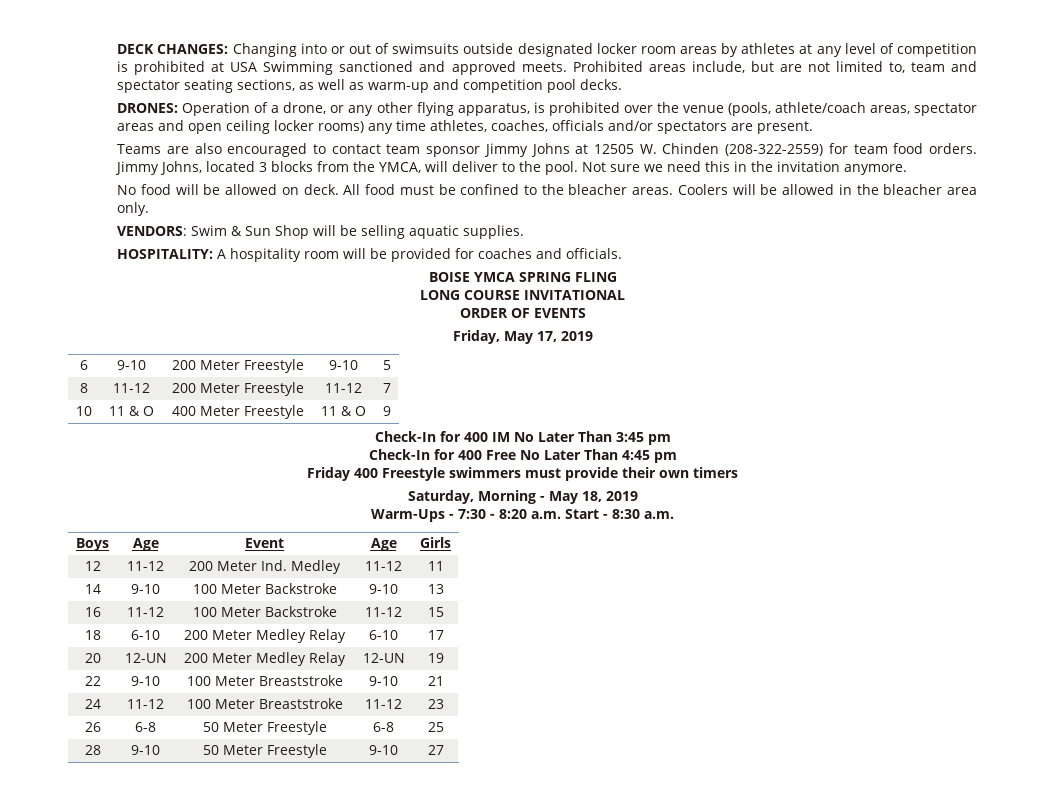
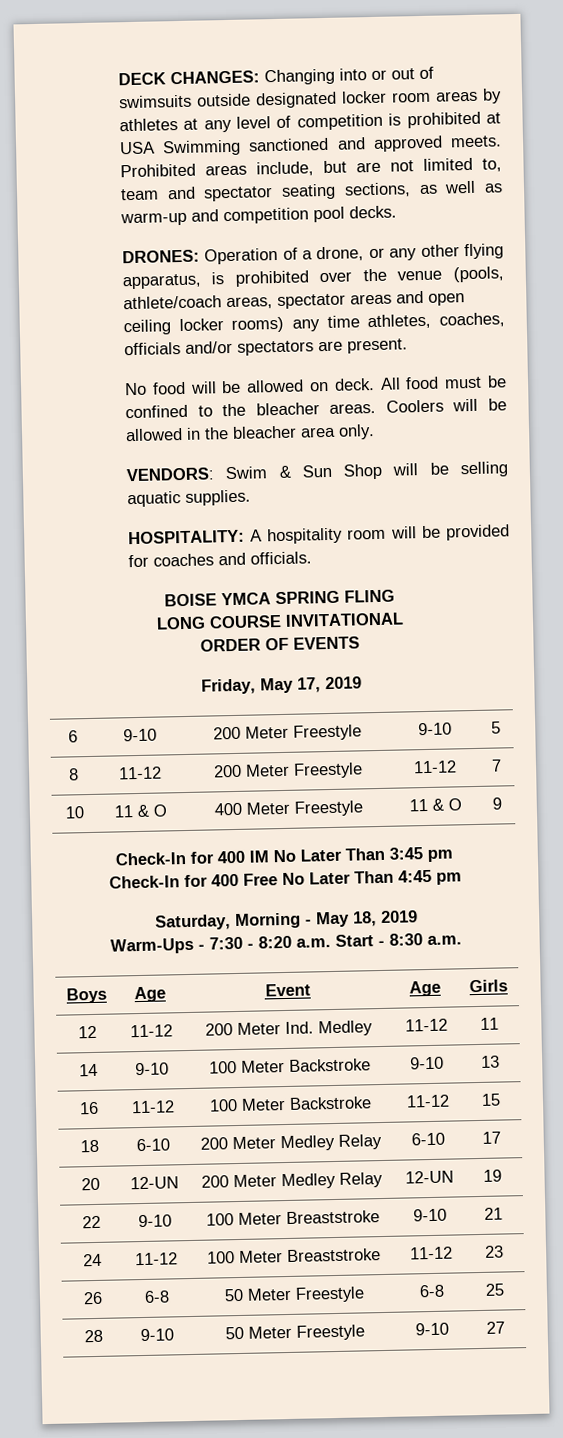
- Teams are also encouraged to contact team sponsor Jimmy Johns at 12505 W. Chinden (208-322-2559) for team food orders. Jimmy Johns, located 3 blocks from the YMCA, will deliver to the pool. Not sure we need this in the invitation anymore.
- Friday 400 Freestyle swimmers must provide their own timers

